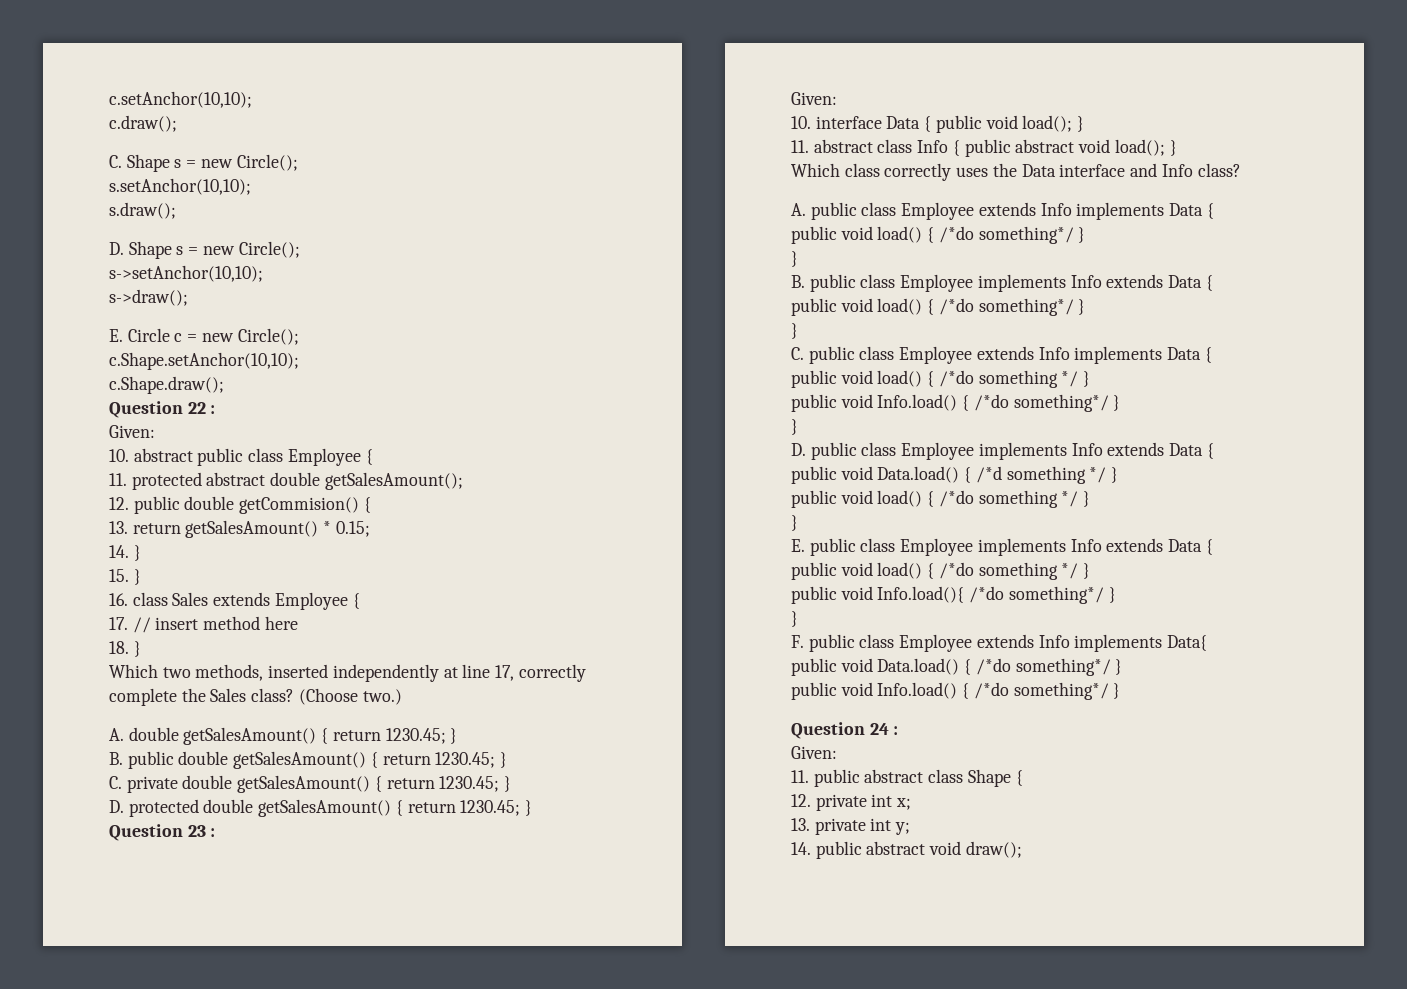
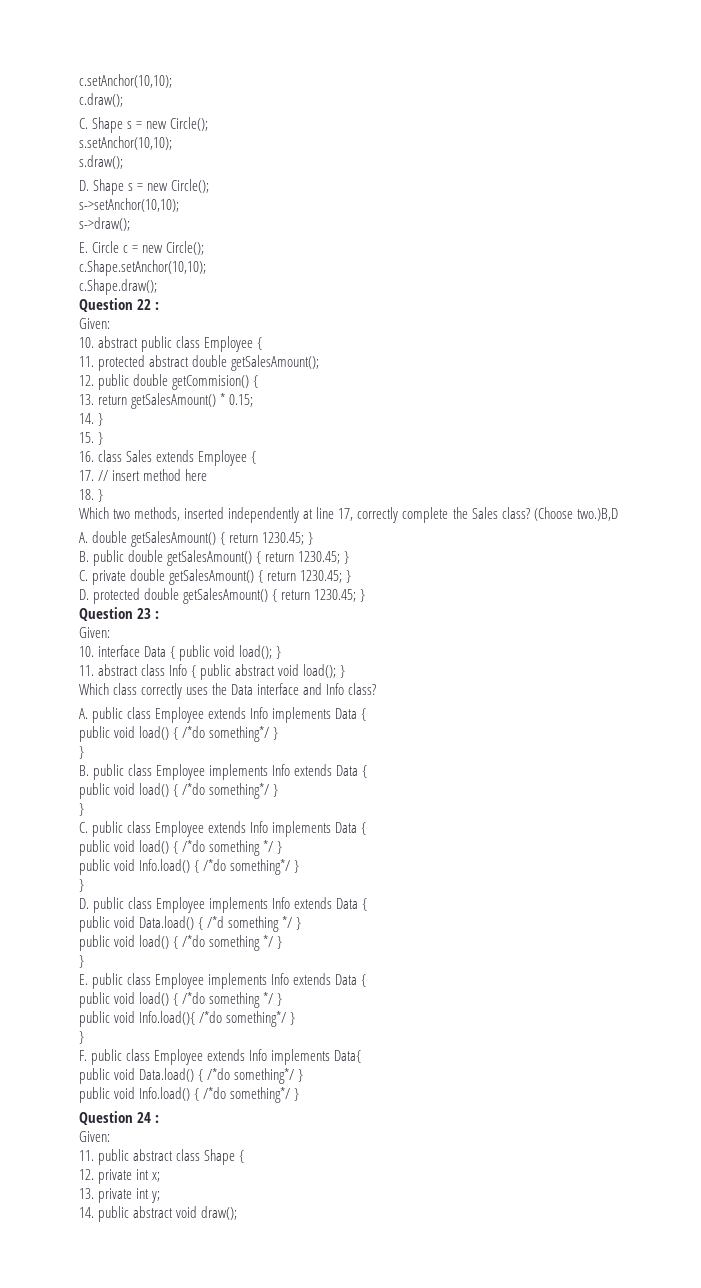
- (Choose two.)
+ (Choose two.)B,D

